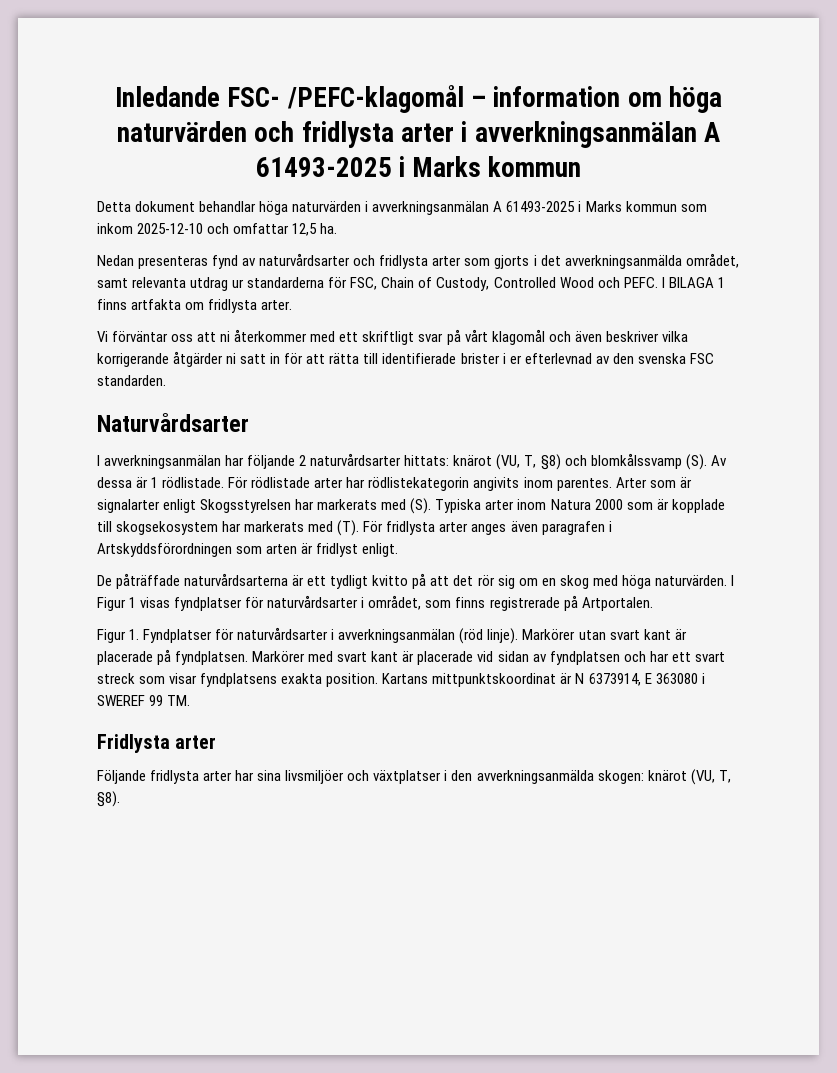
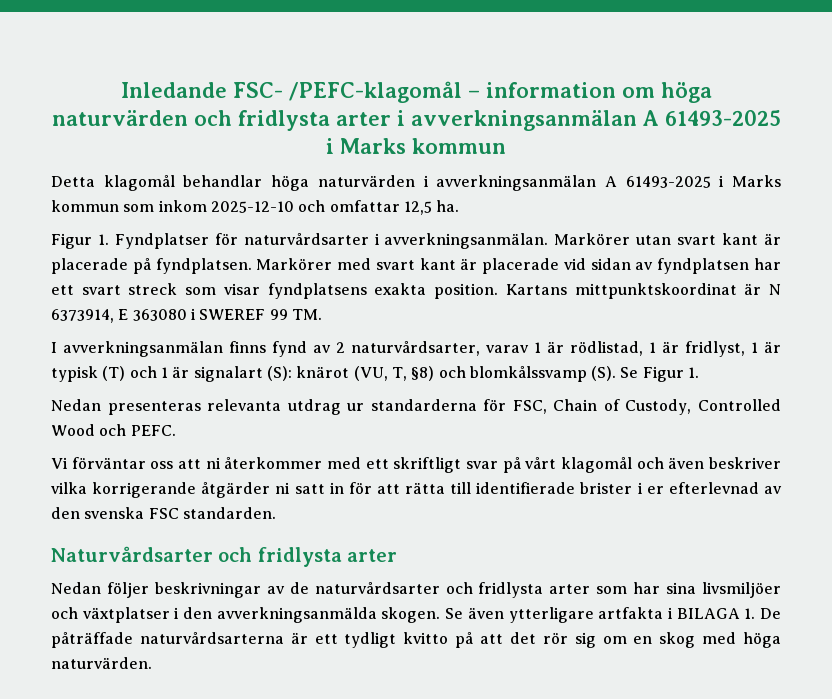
- Detta dokument behandlar höga naturvärden i avverkningsanmälan A 61493-2025 i Marks kommun som inkom 2025-12-10 och omfattar 12,5 ha.
+ Detta klagomål behandlar höga naturvärden i avverkningsanmälan A 61493-2025 i Marks kommun som inkom 2025-12-10 och omfattar 12,5 ha.
- Nedan presenteras fynd av naturvårdsarter och fridlysta arter som gjorts i det avverkningsanmälda området, samt relevanta utdrag ur standarderna för FSC, Chain of Custody, Controlled Wood och PEFC. I BILAGA 1 finns artfakta om fridlysta arter.
+ Figur 1. Fyndplatser för naturvårdsarter i avverkningsanmälan. Markörer utan svart kant är placerade på fyndplatsen. Markörer med svart kant är placerade vid sidan av fyndplatsen har ett svart streck som visar fyndplatsens exakta position. Kartans mittpunktskoordinat är N 6373914, E 363080 i SWEREF 99 TM.
+ I avverkningsanmälan finns fynd av 2 naturvårdsarter, varav 1 är rödlistad, 1 är fridlyst, 1 är typisk (T) och 1 är signalart (S): knärot (VU, T, §8) och blomkålssvamp (S). Se Figur 1.
+ Nedan presenteras relevanta utdrag ur standarderna för FSC, Chain of Custody, Controlled Wood och PEFC.
- Naturvårdsarter
- I avverkningsanmälan har följande 2 naturvårdsarter hittats: knärot (VU, T, §8) och blomkålssvamp (S). Av dessa är 1 rödlistade. För rödlistade arter har rödlistekategorin angivits inom parentes. Arter som är signalarter enligt Skogsstyrelsen har markerats med (S). Typiska arter inom Natura 2000 som är kopplade till skogsekosystem har markerats med (T). För fridlysta arter anges även paragrafen i Artskyddsförordningen som arten är fridlyst enligt.
- De påträffade naturvårdsarterna är ett tydligt kvitto på att det rör sig om en skog med höga naturvärden. I Figur 1 visas fyndplatser för naturvårdsarter i området, som finns registrerade på Artportalen.
- Figur 1. Fyndplatser för naturvårdsarter i avverkningsanmälan (röd linje). Markörer utan svart kant är placerade på fyndplatsen. Markörer med svart kant är placerade vid sidan av fyndplatsen och har ett svart streck som visar fyndplatsens exakta position. Kartans mittpunktskoordinat är N 6373914, E 363080 i SWEREF 99 TM.
- Fridlysta arter
- Följande fridlysta arter har sina livsmiljöer och växtplatser i den avverkningsanmälda skogen: knärot (VU, T, §8).
+ Naturvårdsarter och fridlysta arter
+ Nedan följer beskrivningar av de naturvårdsarter och fridlysta arter som har sina livsmiljöer och växtplatser i den avverkningsanmälda skogen. Se även ytterligare artfakta i BILAGA 1. De påträffade naturvårdsarterna är ett tydligt kvitto på att det rör sig om en skog med höga naturvärden.

